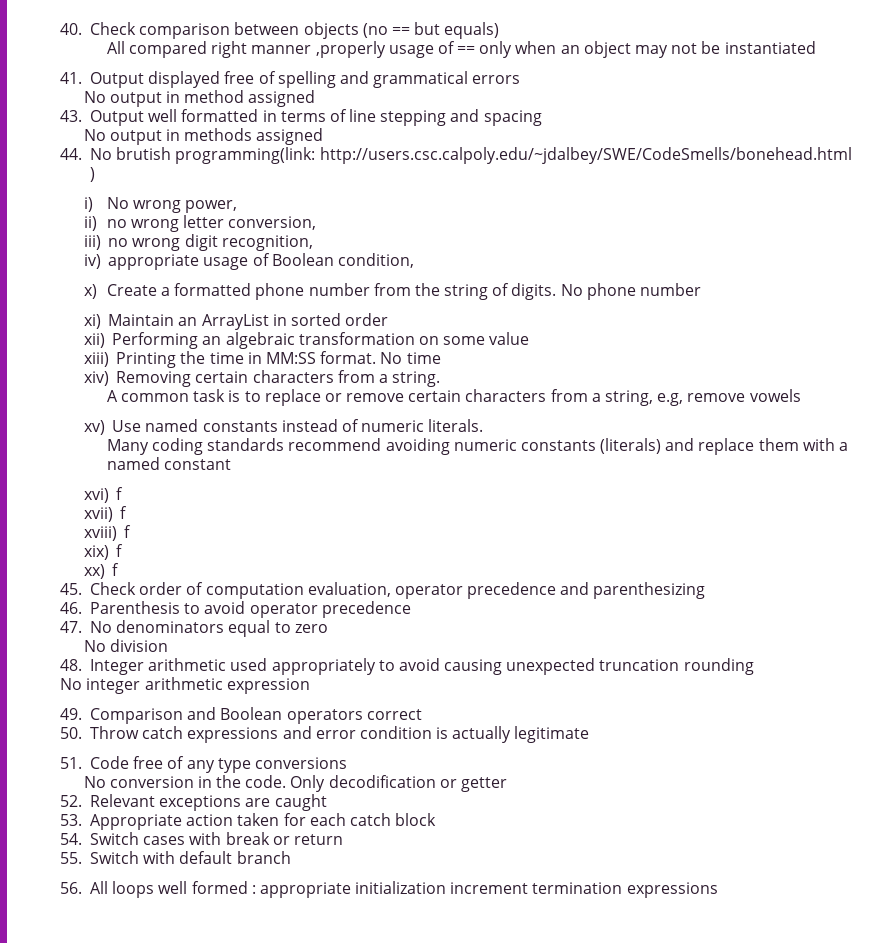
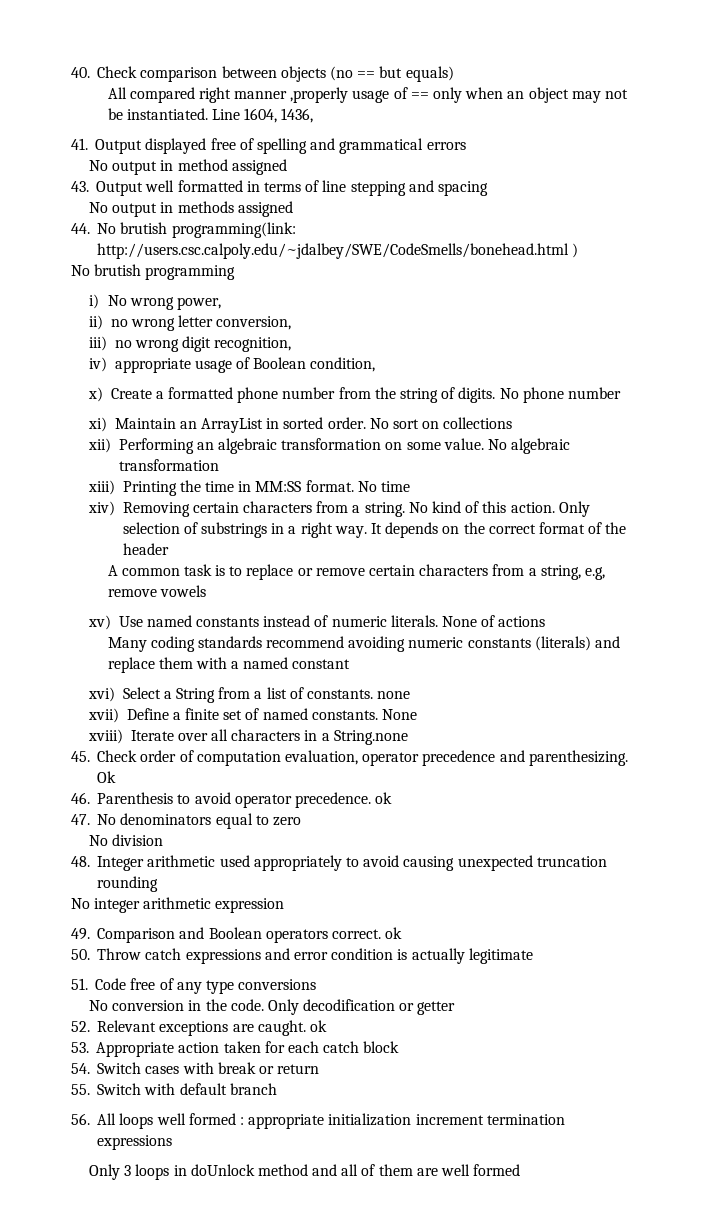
- All compared right manner ,properly usage of == only when an object may not be instantiated
+ All compared right manner ,properly usage of == only when an object may not be instantiated. Line 1604, 1436,
+ No brutish programming
- xi) Maintain an ArrayList in sorted order
+ xi) Maintain an ArrayList in sorted order. No sort on collections
- xii) Performing an algebraic transformation on some value
+ xii) Performing an algebraic transformation on some value. No algebraic transformation
+ No kind of this action. Only selection of substrings in a right way. It depends on the correct format of the header
+ None of actions
- xvi) f
- xvii) f
- xviii) f
- xix) f
- xx) f
+ xvi) Select a String from a list of constants. none
+ xvii) Define a finite set of named constants. None
+ xviii) Iterate over all characters in a String.none
- 45. Check order of computation evaluation, operator precedence and parenthesizing
+ 45. Check order of computation evaluation, operator precedence and parenthesizing. Ok
- 46. Parenthesis to avoid operator precedence
+ 46. Parenthesis to avoid operator precedence. ok
- 49. Comparison and Boolean operators correct
+ 49. Comparison and Boolean operators correct. ok
- 52. Relevant exceptions are caught
+ 52. Relevant exceptions are caught. ok
+ Only 3 loops in doUnlock method and all of them are well formed

